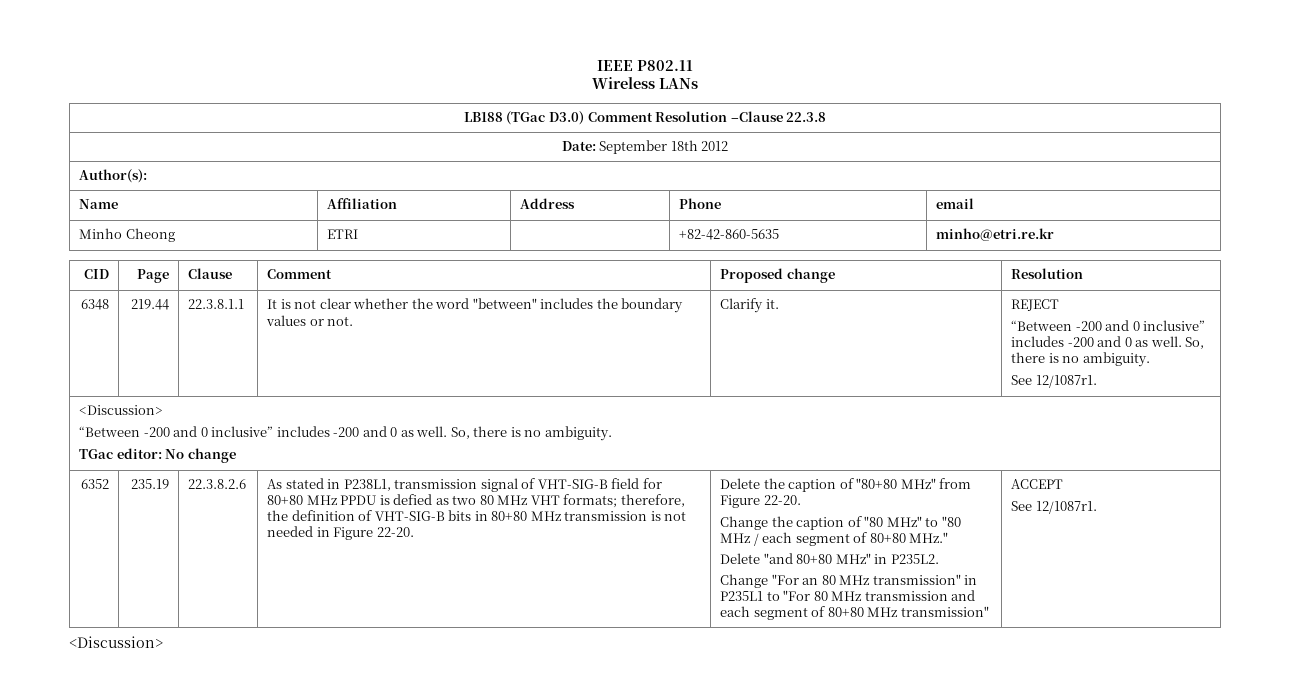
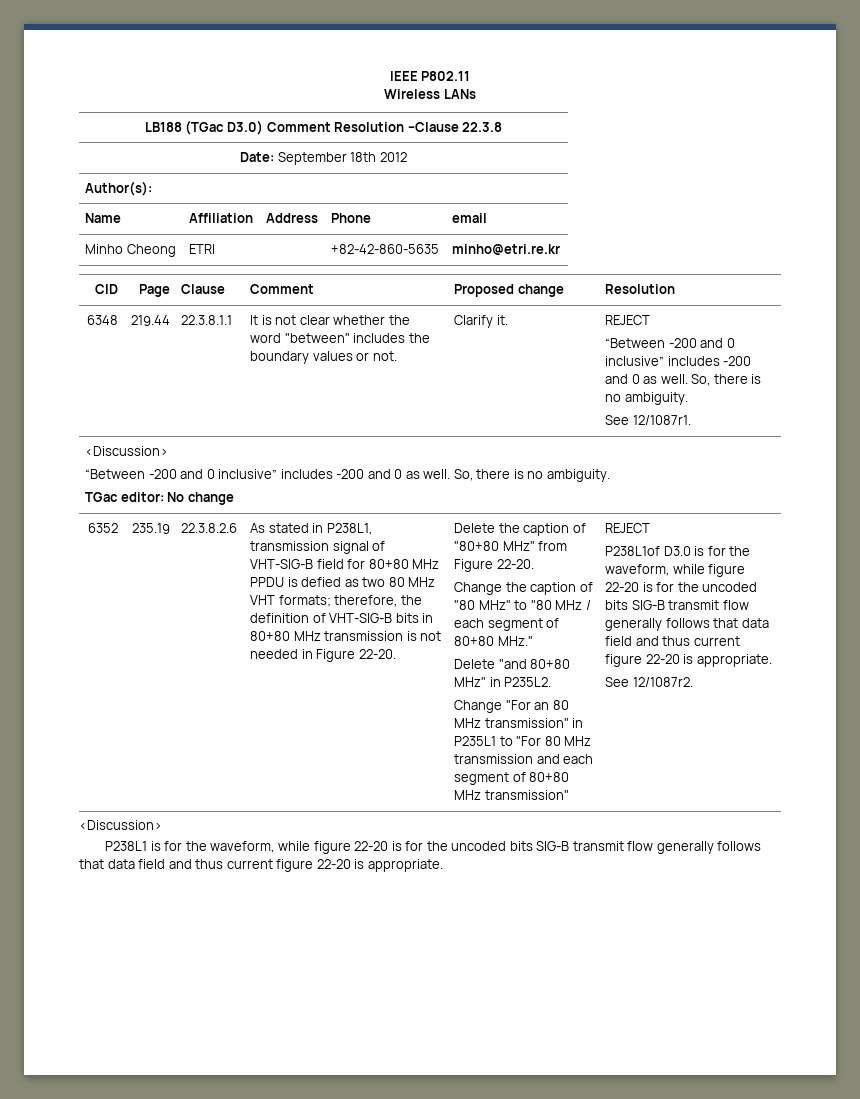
- Change "For an 80 MHz transmission" in P235L1 to "For 80 MHz transmission and each segment of 80+80 MHz transmission" | ACCEPT
- See 12/1087r1.
+ Change "For an 80 MHz transmission" in P235L1 to "For 80 MHz transmission and each segment of 80+80 MHz transmission" | REJECT
+ P238L1of D3.0 is for the waveform, while figure 22-20 is for the uncoded bits SIG-B transmit flow generally follows that data field and thus current figure 22-20 is appropriate.
+ See 12/1087r2.
  <Discussion>
+ P238L1 is for the waveform, while figure 22-20 is for the uncoded bits SIG-B transmit flow generally follows that data field and thus current figure 22-20 is appropriate.

